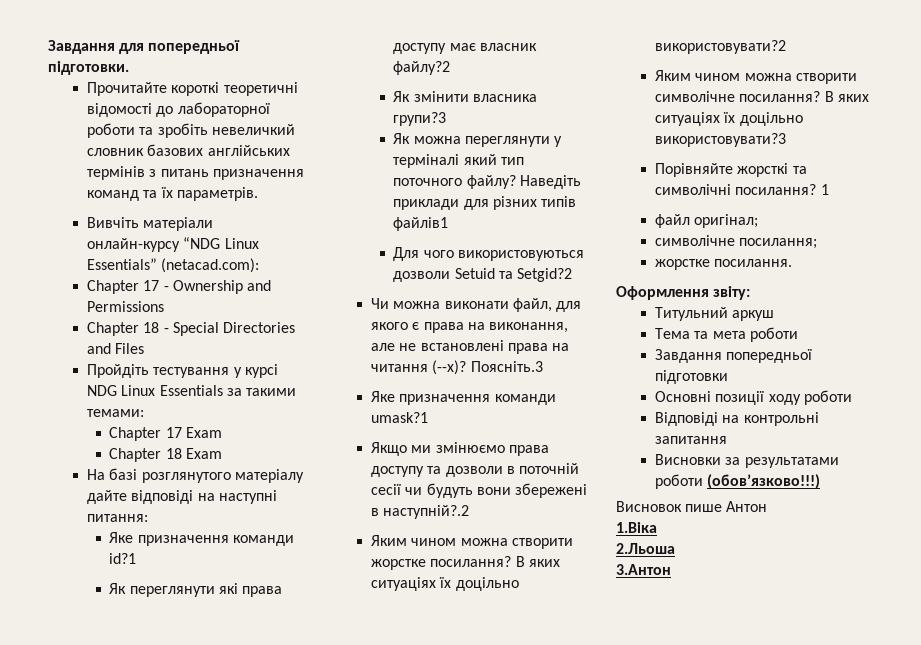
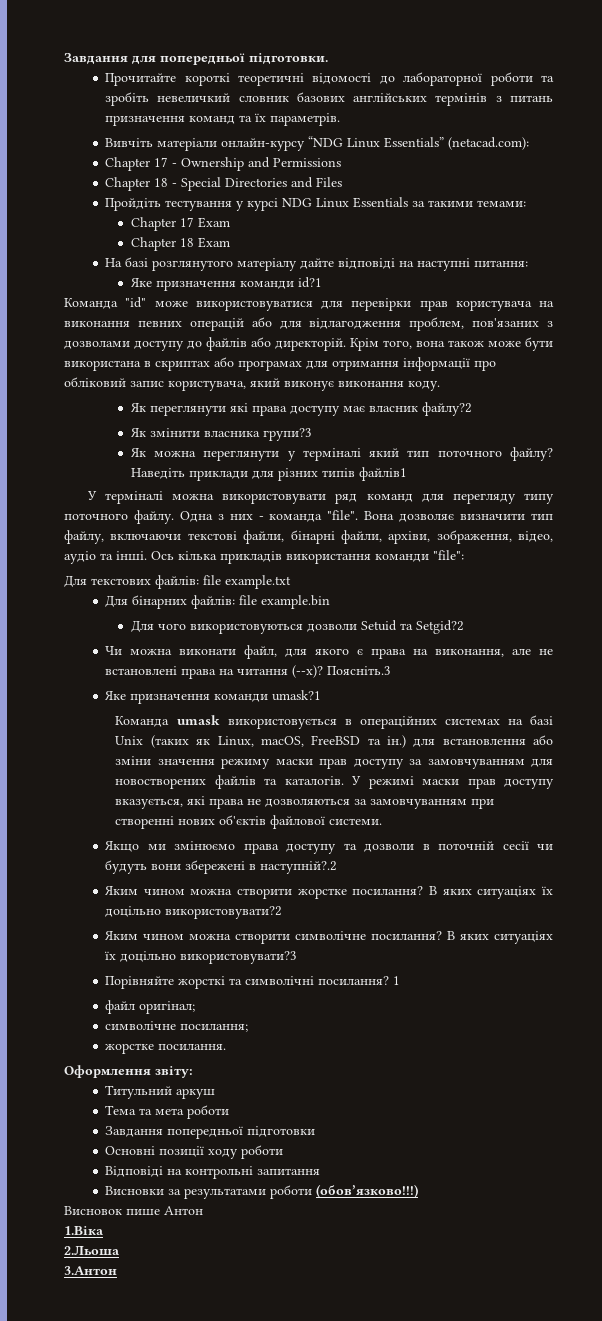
+ Команда "id" може використовуватися для перевірки прав користувача на виконання певних операцій або для відлагодження проблем, пов'язаних з дозволами доступу до файлів або директорій. Крім того, вона також може бути використана в скриптах або програмах для отримання інформації про обліковий запис користувача, який виконує виконання коду.
+ У терміналі можна використовувати ряд команд для перегляду типу поточного файлу. Одна з них - команда "file". Вона дозволяє визначити тип файлу, включаючи текстові файли, бінарні файли, архіви, зображення, відео, аудіо та інші. Ось кілька прикладів використання команди "file":
+ Для текстових файлів: file example.txt
+ Для бінарних файлів: file example.bin
+ Команда umask використовується в операційних системах на базі Unix (таких як Linux, macOS, FreeBSD та ін.) для встановлення або зміни значення режиму маски прав доступу за замовчуванням для новостворених файлів та каталогів. У режимі маски прав доступу вказується, які права не дозволяються за замовчуванням при створенні нових об'єктів файлової системи.

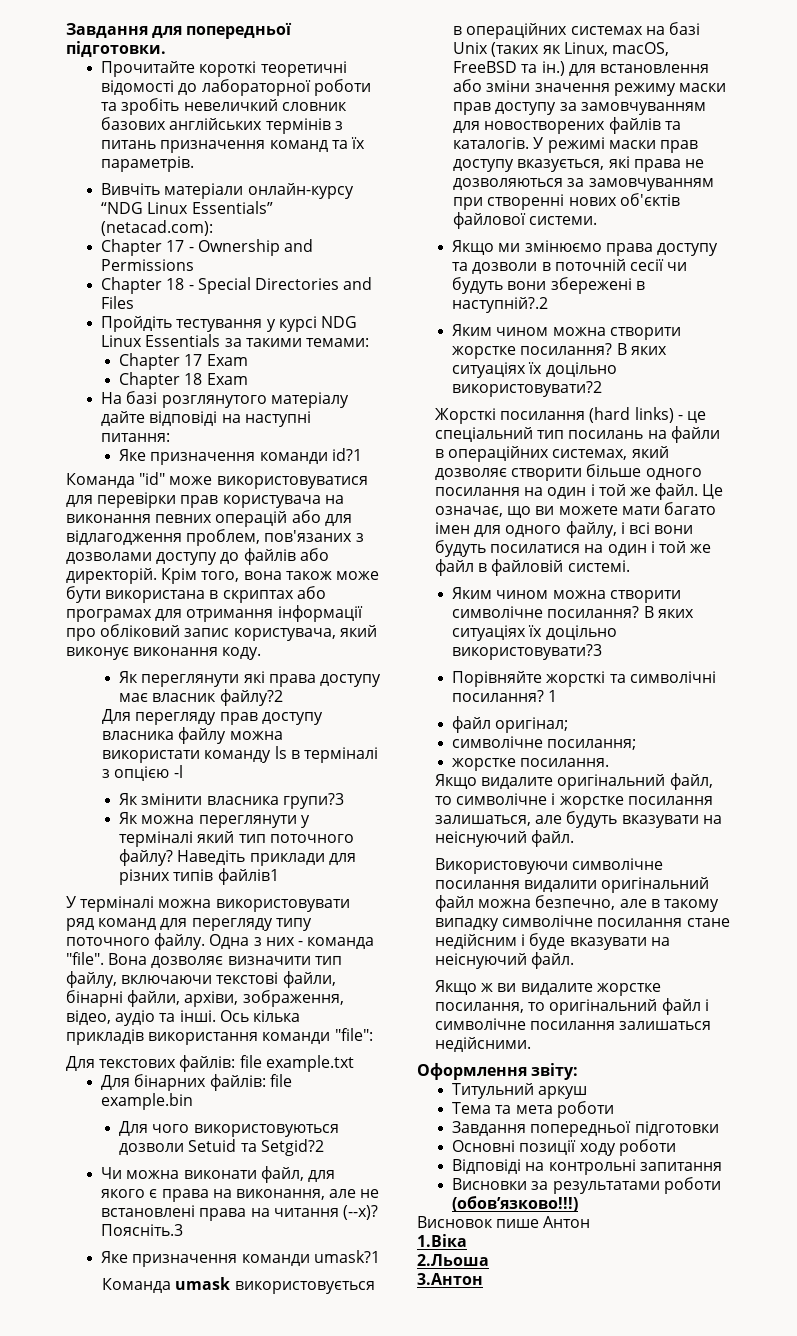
+ Для перегляду прав доступу власника файлу можна використати команду ls в терміналі з опцією -l
+ Жорсткі посилання (hard links) - це спеціальний тип посилань на файли в операційних системах, який дозволяє створити більше одного посилання на один і той же файл. Це означає, що ви можете мати багато імен для одного файлу, і всі вони будуть посилатися на один і той же файл в файловій системі.
+ Якщо видалите оригінальний файл, то символічне і жорстке посилання залишаться, але будуть вказувати на неіснуючий файл.
+ Використовуючи символічне посилання видалити оригінальний файл можна безпечно, але в такому випадку символічне посилання стане недійсним і буде вказувати на неіснуючий файл.
+ Якщо ж ви видалите жорстке посилання, то оригінальний файл і символічне посилання залишаться недійсними.

